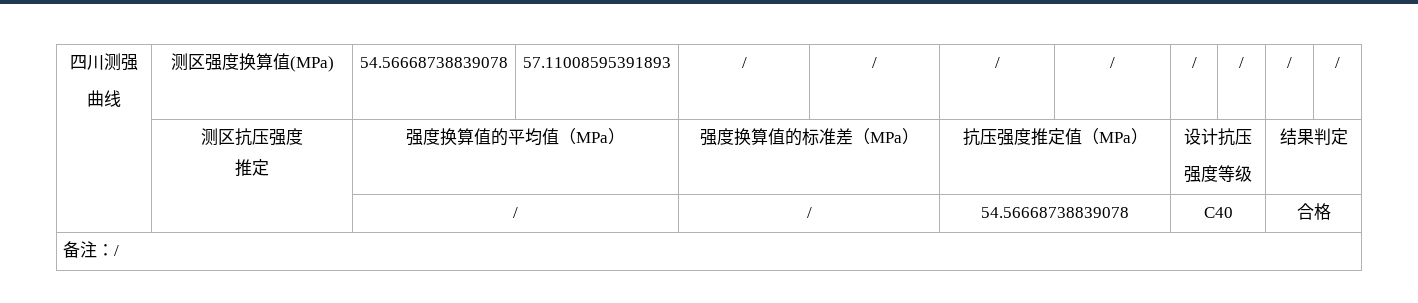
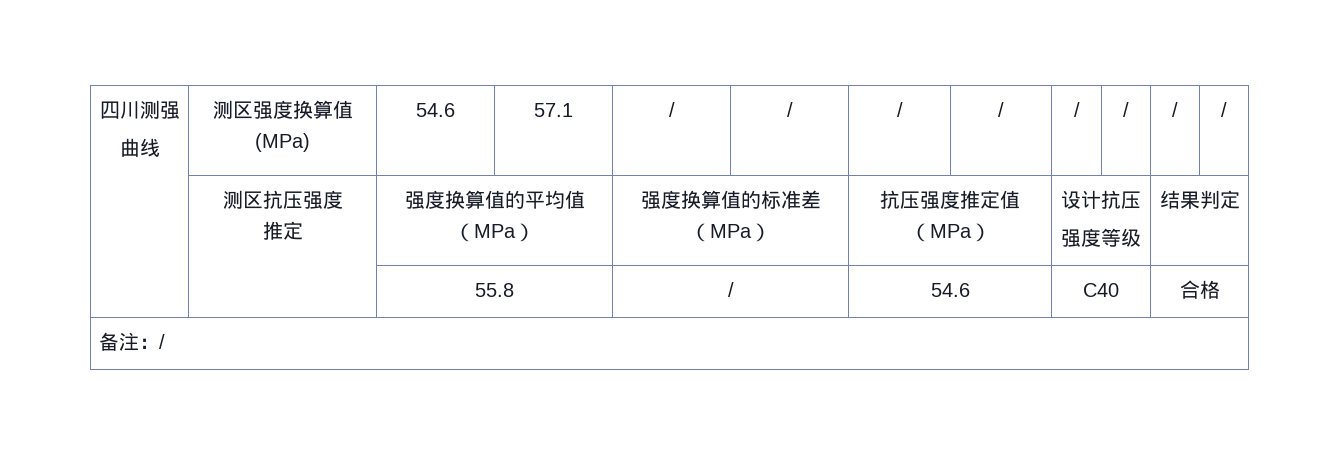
  四川测强
- 曲线 | 测区强度换算值(MPa) | 54.56668738839078 | 57.11008595391893 | / | / | / | / | / | / | / | /
+ 曲线 | 测区强度换算值(MPa) | 54.6 | 57.1 | / | / | / | / | / | / | / | /
- | | / | / | 54.56668738839078 | C40 | 合格
+ | | 55.8 | / | 54.6 | C40 | 合格

